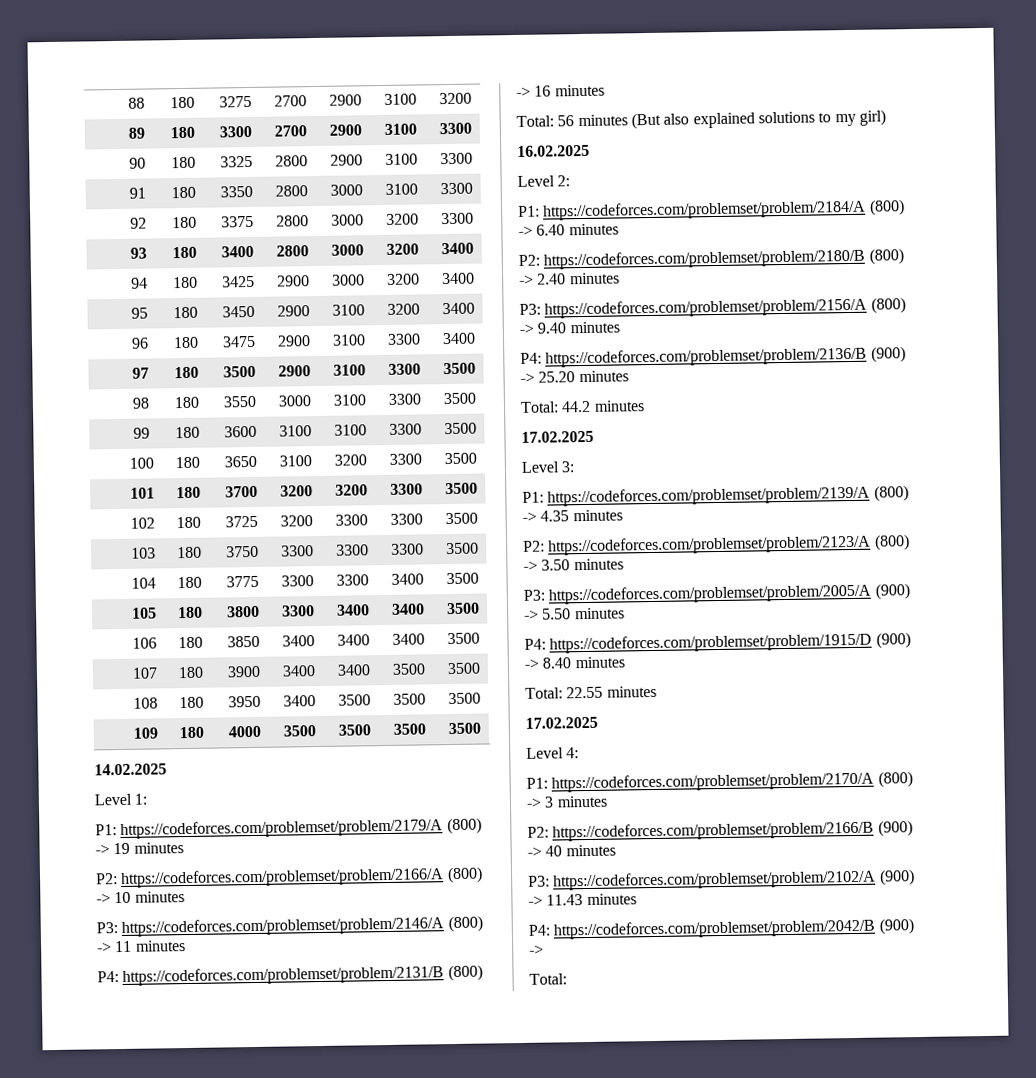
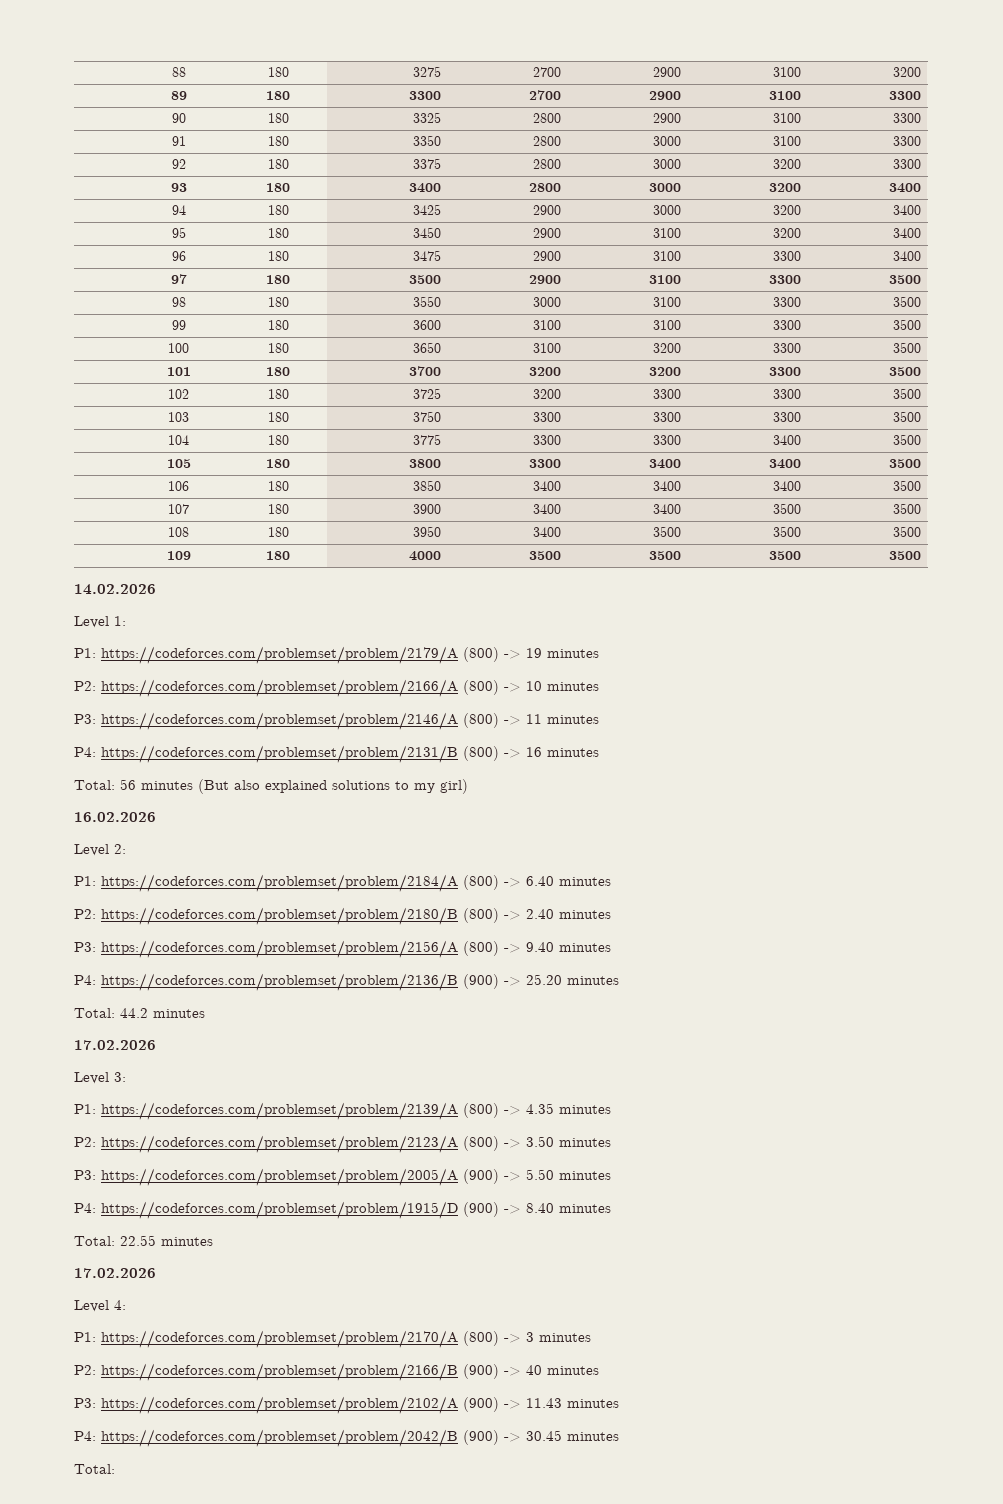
- 14.02.2025
+ 14.02.2026
- 16.02.2025
+ 16.02.2026
  Total: 44.2 minutes
- 17.02.2025
+ 17.02.2026
  Total: 22.55 minutes
- 17.02.2025
+ 17.02.2026
- P4: https://codeforces.com/problemset/problem/2042/B (900) ->
+ P4: https://codeforces.com/problemset/problem/2042/B (900) -> 30.45 minutes

